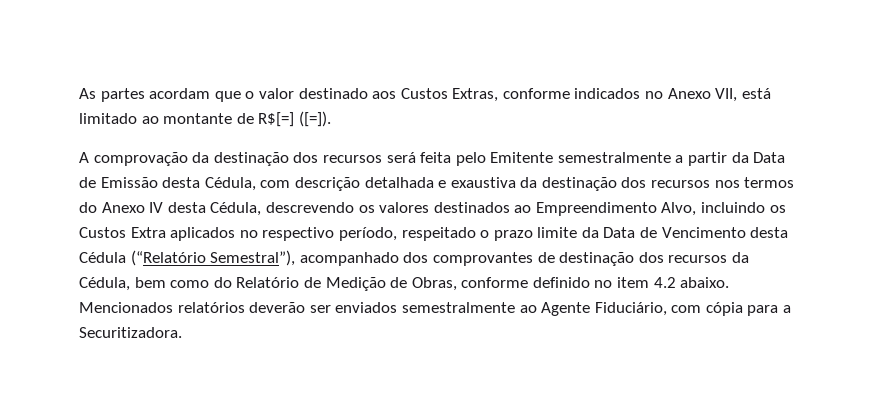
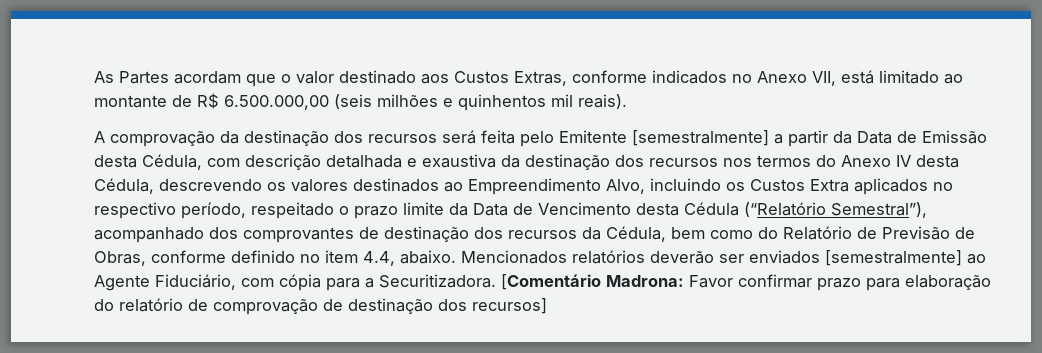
- As partes acordam que o valor destinado aos Custos Extras, conforme indicados no Anexo VII, está limitado ao montante de R$[=] ([=]).
+ As Partes acordam que o valor destinado aos Custos Extras, conforme indicados no Anexo VII, está limitado ao montante de R$ 6.500.000,00 (seis milhões e quinhentos mil reais).
- A comprovação da destinação dos recursos será feita pelo Emitente semestralmente a partir da Data de Emissão desta Cédula, com descrição detalhada e exaustiva da destinação dos recursos nos termos do Anexo IV desta Cédula, descrevendo os valores destinados ao Empreendimento Alvo, incluindo os Custos Extra aplicados no respectivo período, respeitado o prazo limite da Data de Vencimento desta Cédula (“Relatório Semestral”), acompanhado dos comprovantes de destinação dos recursos da Cédula, bem como do Relatório de Medição de Obras, conforme definido no item 4.2 abaixo.
+ A comprovação da destinação dos recursos será feita pelo Emitente [semestralmente] a partir da Data de Emissão desta Cédula, com descrição detalhada e exaustiva da destinação dos recursos nos termos do Anexo IV desta Cédula, descrevendo os valores destinados ao Empreendimento Alvo, incluindo os Custos Extra aplicados no respectivo período, respeitado o prazo limite da Data de Vencimento desta Cédula (“Relatório Semestral”), acompanhado dos comprovantes de destinação dos recursos da Cédula, bem como do Relatório de Previsão de Obras, conforme definido no item 4.4, abaixo.
- Mencionados relatórios deverão ser enviados semestralmente ao Agente Fiduciário, com cópia para a Securitizadora.
+ Mencionados relatórios deverão ser enviados [semestralmente] ao Agente Fiduciário, com cópia para a Securitizadora.
+ [Comentário Madrona: Favor confirmar prazo para elaboração do relatório de comprovação de destinação dos recursos]

